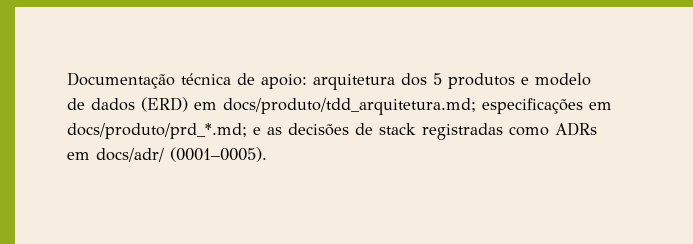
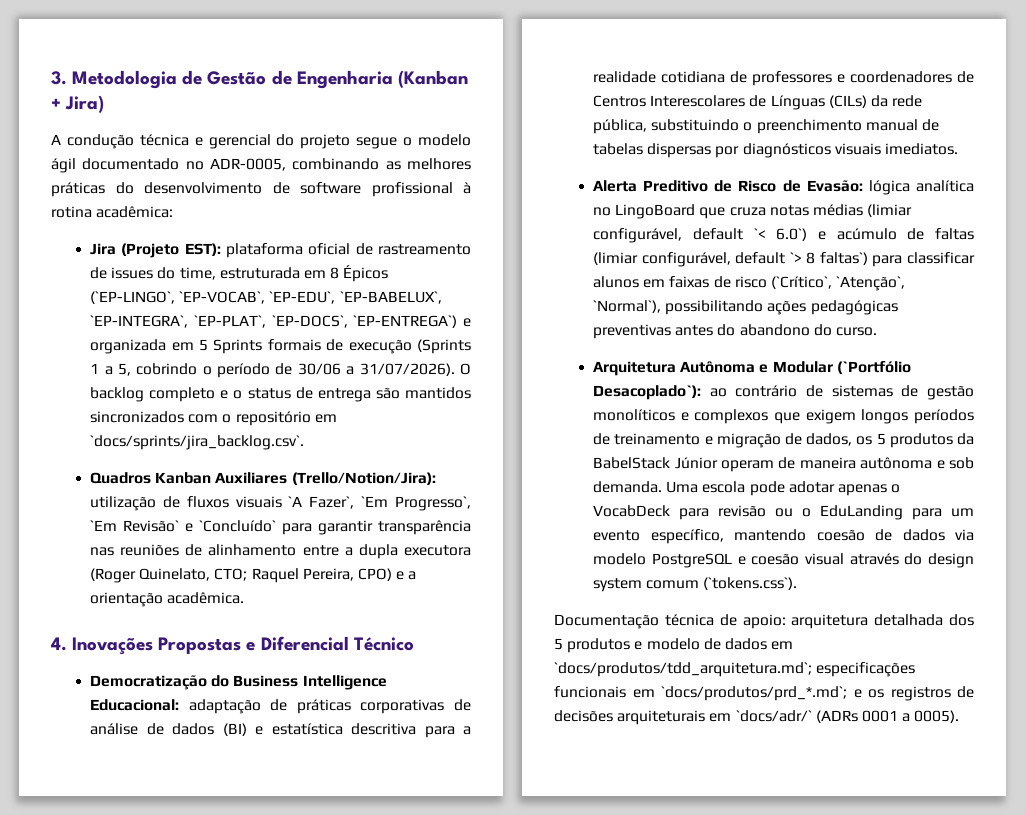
+ 3. Metodologia de Gestão de Engenharia (Kanban + Jira)
+ A condução técnica e gerencial do projeto segue o modelo ágil documentado no ADR-0005, combinando as melhores práticas do desenvolvimento de software profissional à rotina acadêmica:
+ Jira (Projeto EST): plataforma oficial de rastreamento de issues do time, estruturada em 8 Épicos (`EP-LINGO`, `EP-VOCAB`, `EP-EDU`, `EP-BABELUX`, `EP-INTEGRA`, `EP-PLAT`, `EP-DOCS`, `EP-ENTREGA`) e organizada em 5 Sprints formais de execução (Sprints 1 a 5, cobrindo o período de 30/06 a 31/07/2026). O backlog completo e o status de entrega são mantidos sincronizados com o repositório em `docs/sprints/jira_backlog.csv`.
+ Quadros Kanban Auxiliares (Trello/Notion/Jira): utilização de fluxos visuais `A Fazer`, `Em Progresso`, `Em Revisão` e `Concluído` para garantir transparência nas reuniões de alinhamento entre a dupla executora (Roger Quinelato, CTO; Raquel Pereira, CPO) e a orientação acadêmica.
+ 4. Inovações Propostas e Diferencial Técnico
+ Democratização do Business Intelligence Educacional: adaptação de práticas corporativas de análise de dados (BI) e estatística descritiva para a realidade cotidiana de professores e coordenadores de Centros Interescolares de Línguas (CILs) da rede pública, substituindo o preenchimento manual de tabelas dispersas por diagnósticos visuais imediatos.
+ Alerta Preditivo de Risco de Evasão: lógica analítica no LingoBoard que cruza notas médias (limiar configurável, default `< 6.0`) e acúmulo de faltas (limiar configurável, default `> 8 faltas`) para classificar alunos em faixas de risco (`Crítico`, `Atenção`, `Normal`), possibilitando ações pedagógicas preventivas antes do abandono do curso.
+ Arquitetura Autônoma e Modular (`Portfólio Desacoplado`): ao contrário de sistemas de gestão monolíticos e complexos que exigem longos períodos de treinamento e migração de dados, os 5 produtos da BabelStack Júnior operam de maneira autônoma e sob demanda. Uma escola pode adotar apenas o VocabDeck para revisão ou o EduLanding para um evento específico, mantendo coesão de dados via modelo PostgreSQL e coesão visual através do design system comum (`tokens.css`).
- Documentação técnica de apoio: arquitetura dos 5 produtos e modelo de dados (ERD) em docs/produto/tdd_arquitetura.md; especificações em docs/produto/prd_*.md; e as decisões de stack registradas como ADRs em docs/adr/ (0001–0005).
+ Documentação técnica de apoio: arquitetura detalhada dos 5 produtos e modelo de dados em `docs/produtos/tdd_arquitetura.md`; especificações funcionais em `docs/produtos/prd_*.md`; e os registros de decisões arquiteturais em `docs/adr/` (ADRs 0001 a 0005).

